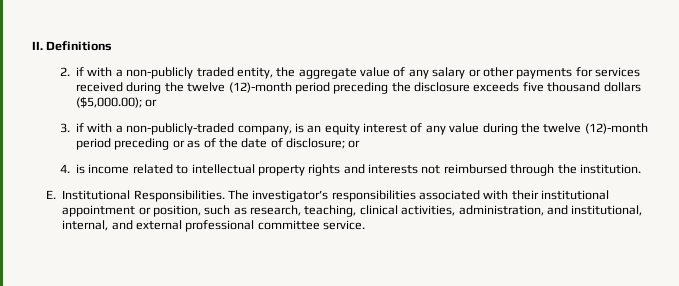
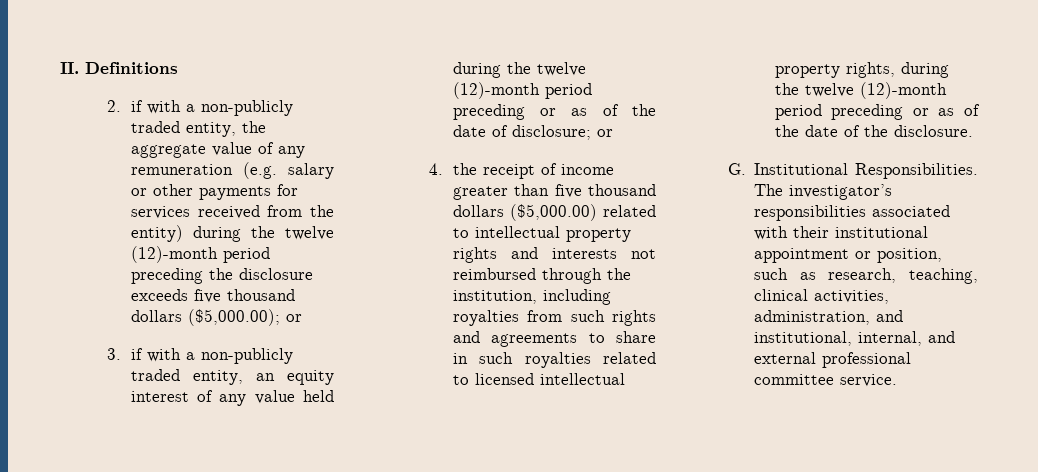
- 2. if with a non-publicly traded entity, the aggregate value of any salary or other payments for services received during the twelve (12)-month period preceding the disclosure exceeds five thousand dollars ($5,000.00); or
+ 2. if with a non-publicly traded entity, the aggregate value of any remuneration (e.g. salary or other payments for services received from the entity) during the twelve (12)-month period preceding the disclosure exceeds five thousand dollars ($5,000.00); or
- 3. if with a non-publicly-traded company, is an equity interest of any value during the twelve (12)-month period preceding or as of the date of disclosure; or
+ 3. if with a non-publicly traded entity, an equity interest of any value held during the twelve (12)-month period preceding or as of the date of disclosure; or
- 4. is income related to intellectual property rights and interests not reimbursed through the institution.
- E. Institutional Responsibilities.
+ 4. the receipt of income greater than five thousand dollars ($5,000.00) related to intellectual property rights and interests not reimbursed through the institution, including royalties from such rights and agreements to share in such royalties related to licensed intellectual property rights, during the twelve (12)-month period preceding or as of the date of the disclosure.
+ G. Institutional Responsibilities.

